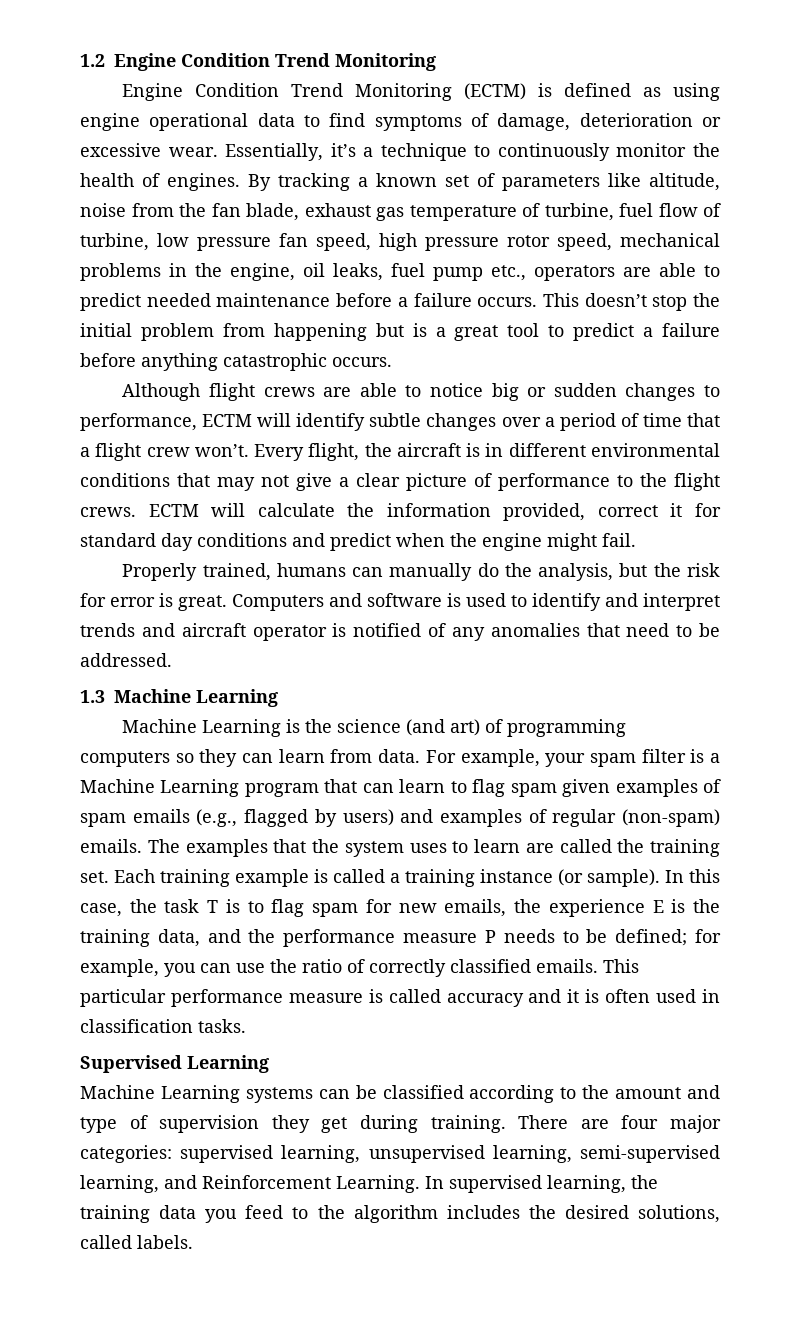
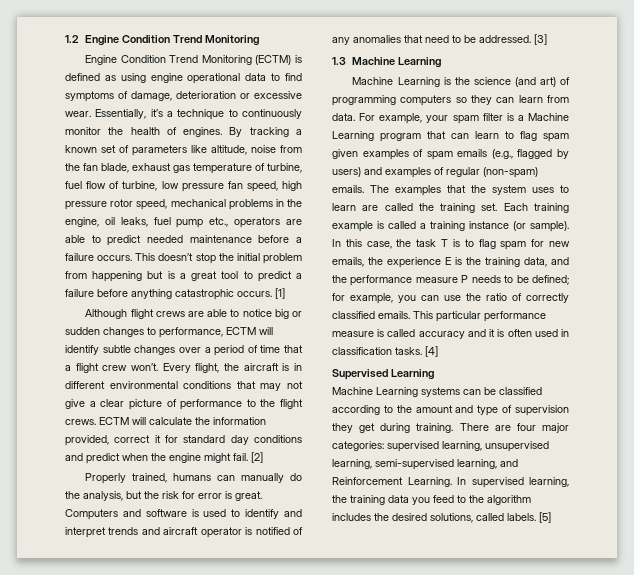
+ [1]
+ [2]
+ [3]
+ [4]
+ [5]

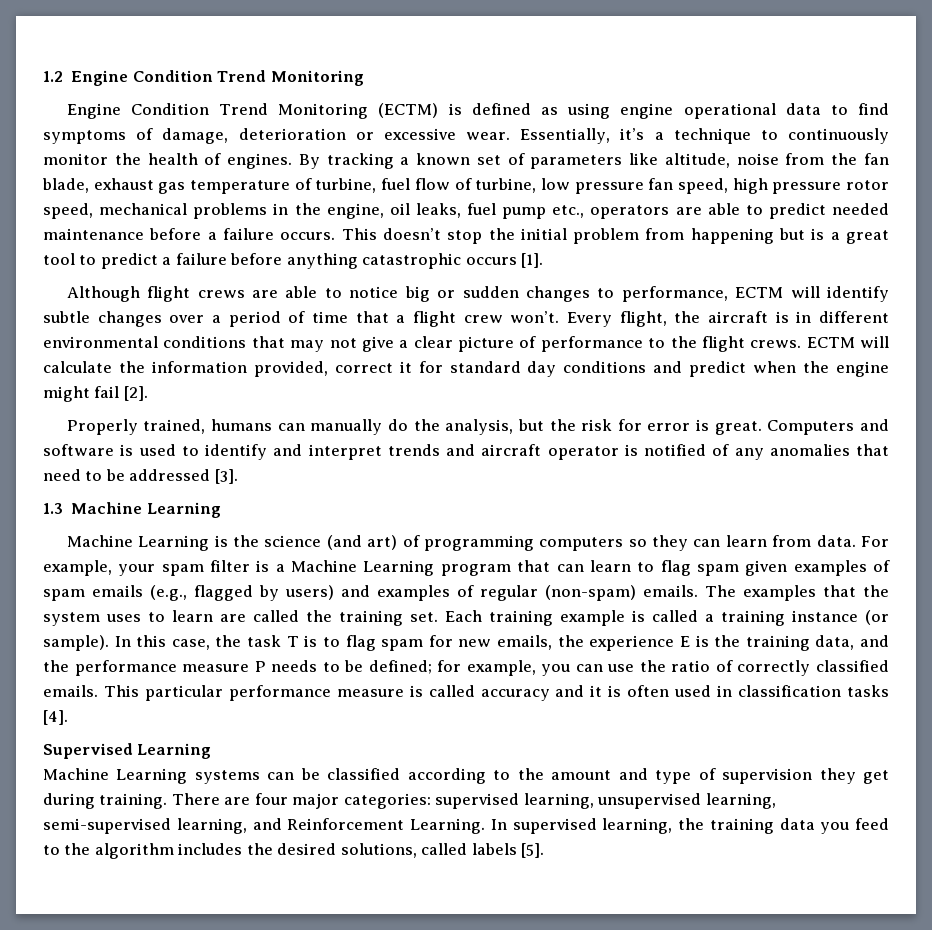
- This doesn’t stop the initial problem from happening but is a great tool to predict a failure before anything catastrophic occurs. [1]
+ This doesn’t stop the initial problem from happening but is a great tool to predict a failure before anything catastrophic occurs [1].
- ECTM will calculate the information provided, correct it for standard day conditions and predict when the engine might fail. [2]
+ ECTM will calculate the information provided, correct it for standard day conditions and predict when the engine might fail [2].
- Computers and software is used to identify and interpret trends and aircraft operator is notified of any anomalies that need to be addressed. [3]
+ Computers and software is used to identify and interpret trends and aircraft operator is notified of any anomalies that need to be addressed [3].
- This particular performance measure is called accuracy and it is often used in classification tasks. [4]
+ This particular performance measure is called accuracy and it is often used in classification tasks [4].
- In supervised learning, the training data you feed to the algorithm includes the desired solutions, called labels. [5]
+ In supervised learning, the training data you feed to the algorithm includes the desired solutions, called labels [5].

